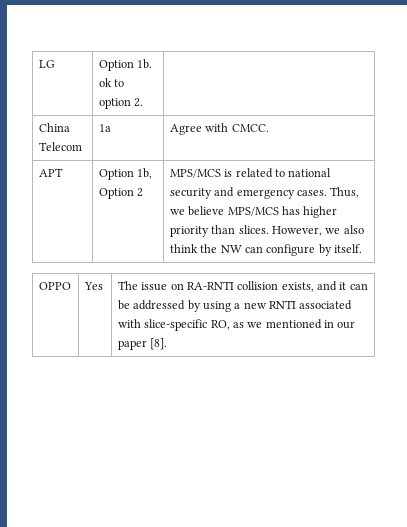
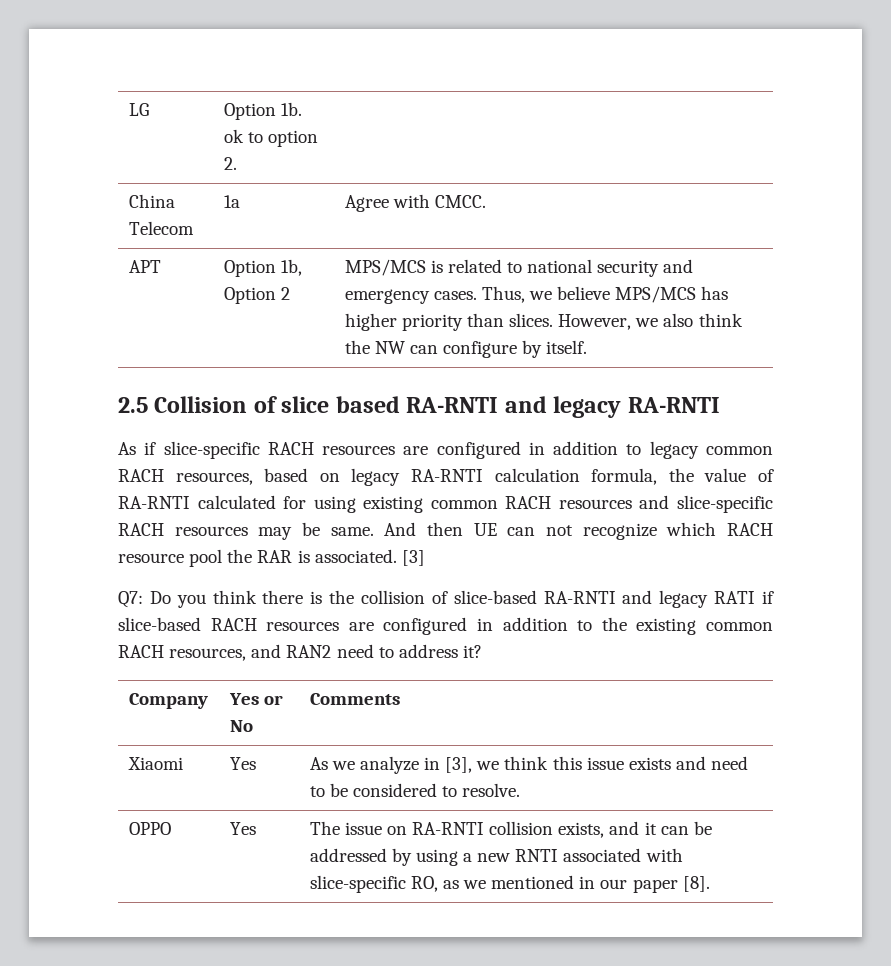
+ 2.5 Collision of slice based RA-RNTI and legacy RA-RNTI
+ As if slice-specific RACH resources are configured in addition to legacy common RACH resources, based on legacy RA-RNTI calculation formula, the value of RA-RNTI calculated for using existing common RACH resources and slice-specific RACH resources may be same. And then UE can not recognize which RACH resource pool the RAR is associated. [3]
+ Q7: Do you think there is the collision of slice-based RA-RNTI and legacy RATI if slice-based RACH resources are configured in addition to the existing common RACH resources, and RAN2 need to address it?
+ Company | Yes or No | Comments
+ Xiaomi | Yes | As we analyze in [3], we think this issue exists and need to be considered to resolve.

